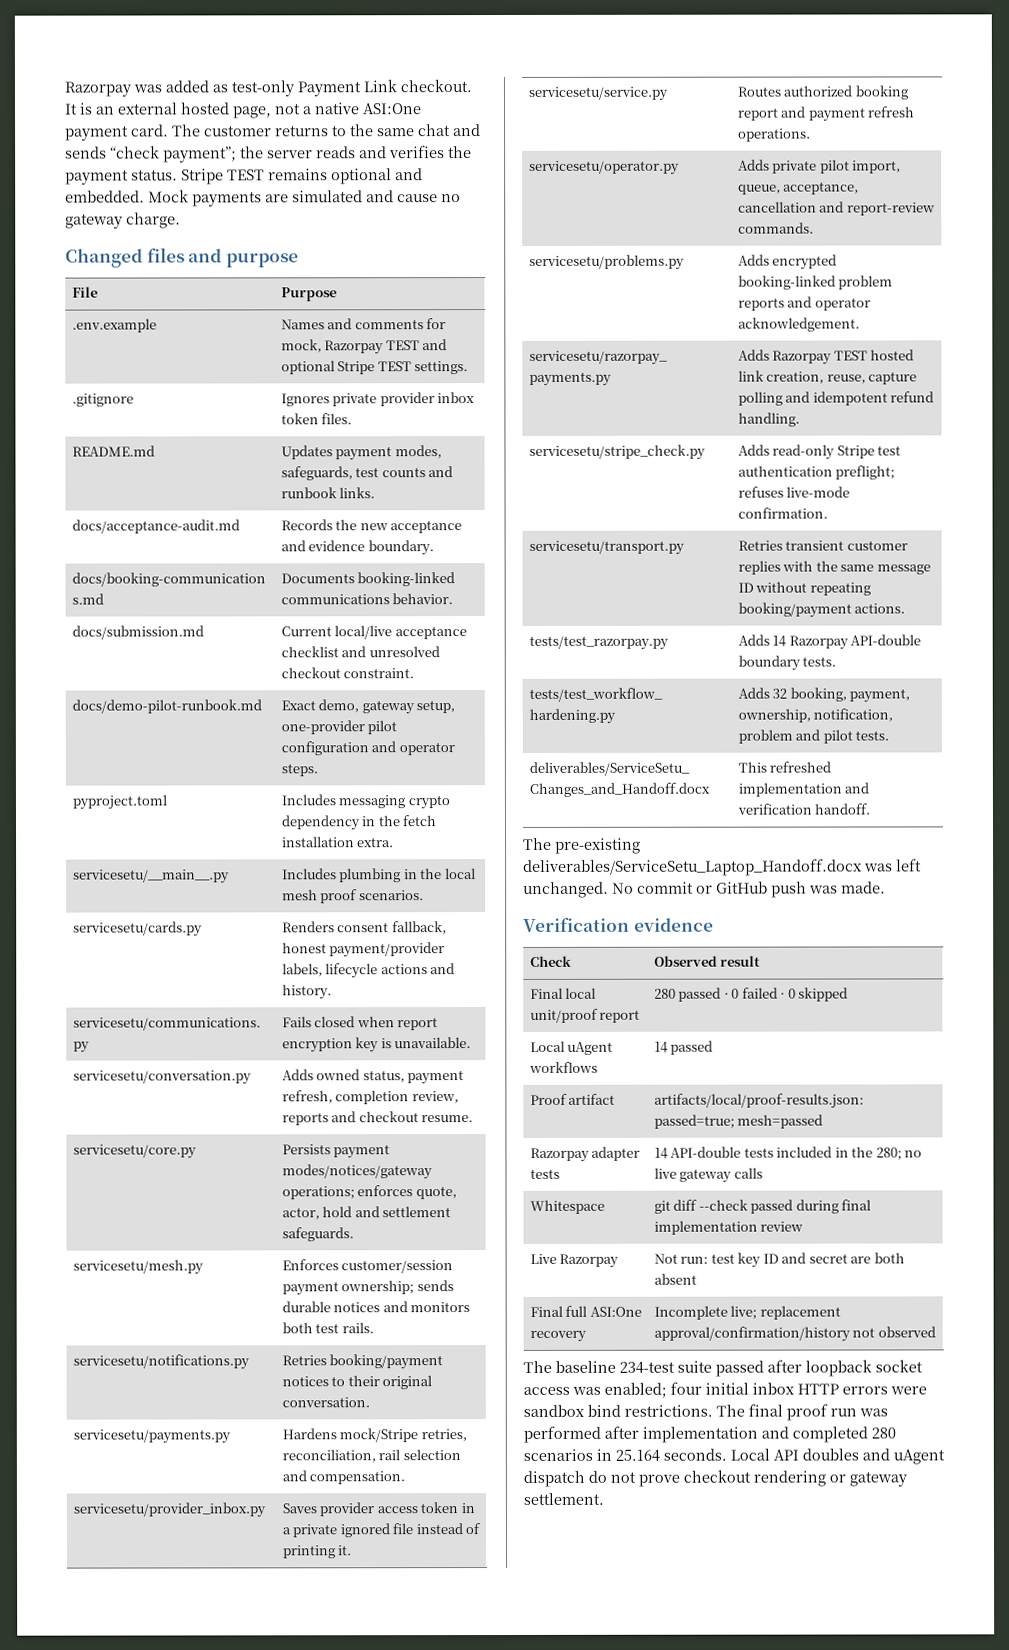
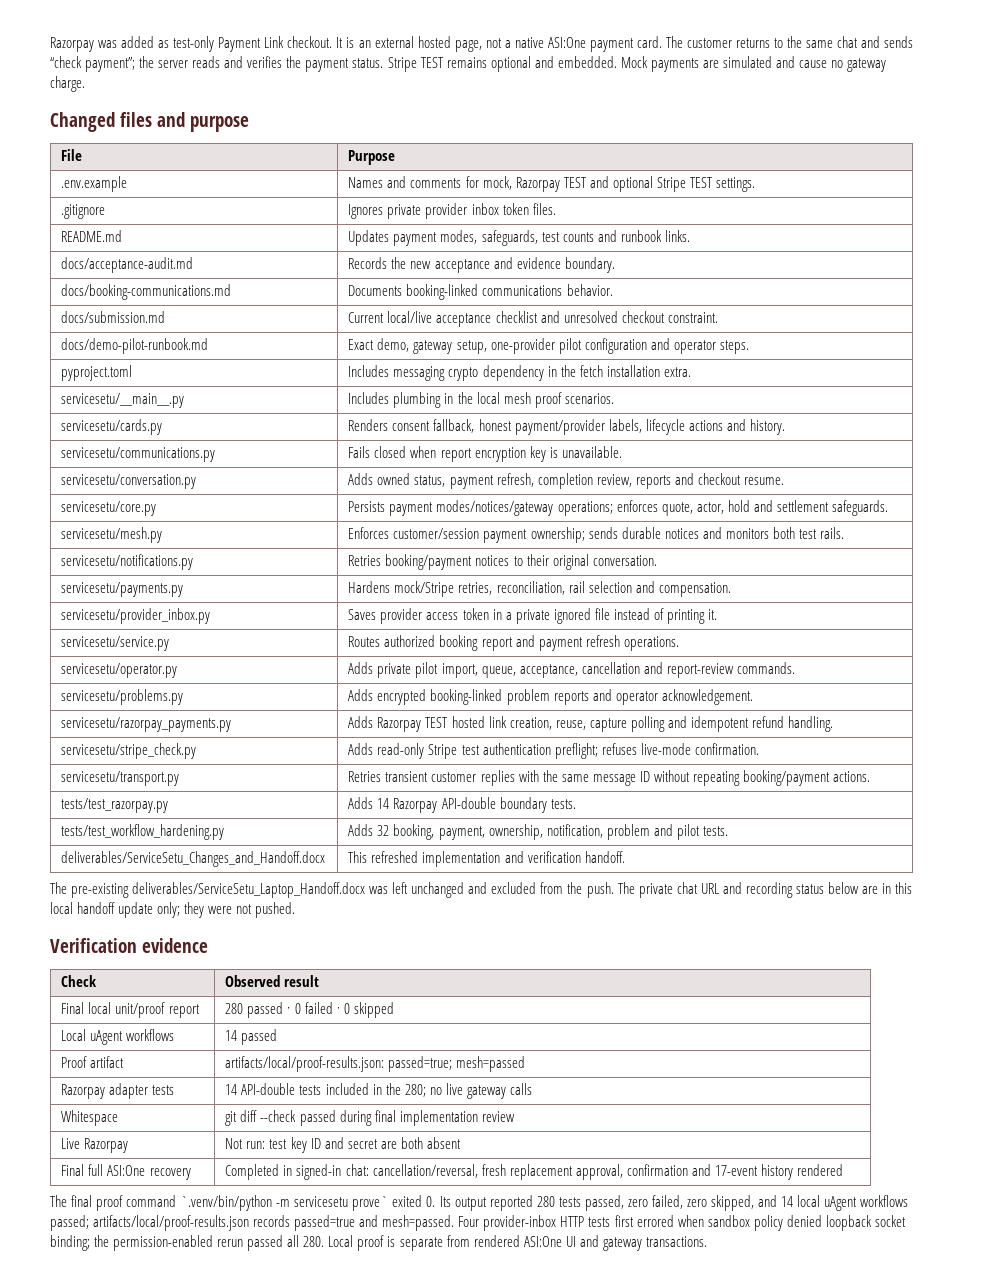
- The pre-existing deliverables/ServiceSetu_Laptop_Handoff.docx was left unchanged. No commit or GitHub push was made.
+ The pre-existing deliverables/ServiceSetu_Laptop_Handoff.docx was left unchanged and excluded from the push. The private chat URL and recording status below are in this local handoff update only; they were not pushed.
- Final full ASI:One recovery | Incomplete live; replacement approval/confirmation/history not observed
- The baseline 234-test suite passed after loopback socket access was enabled; four initial inbox HTTP errors were sandbox bind restrictions. The final proof run was performed after implementation and completed 280 scenarios in 25.164 seconds. Local API doubles and uAgent dispatch do not prove checkout rendering or gateway settlement.
+ Final full ASI:One recovery | Completed in signed-in chat: cancellation/reversal, fresh replacement approval, confirmation and 17-event history rendered
+ The final proof command `.venv/bin/python -m servicesetu prove` exited 0. Its output reported 280 tests passed, zero failed, zero skipped, and 14 local uAgent workflows passed; artifacts/local/proof-results.json records passed=true and mesh=passed. Four provider-inbox HTTP tests first errored when sandbox policy denied loopback socket binding; the permission-enabled rerun passed all 280. Local proof is separate from rendered ASI:One UI and gateway transactions.

